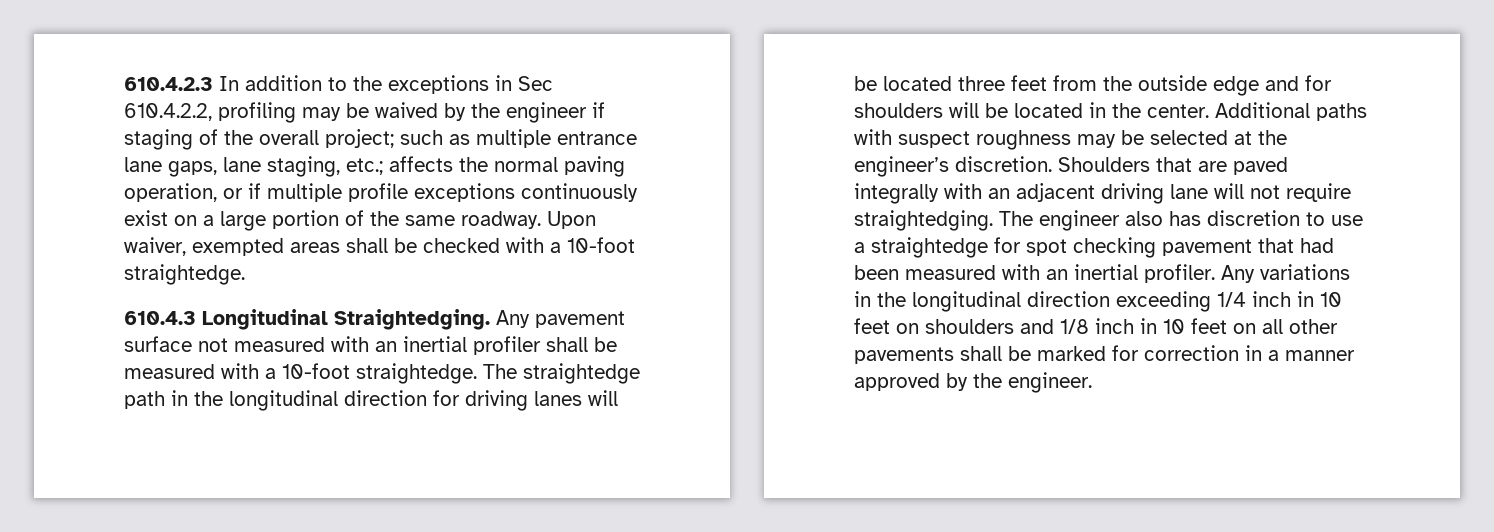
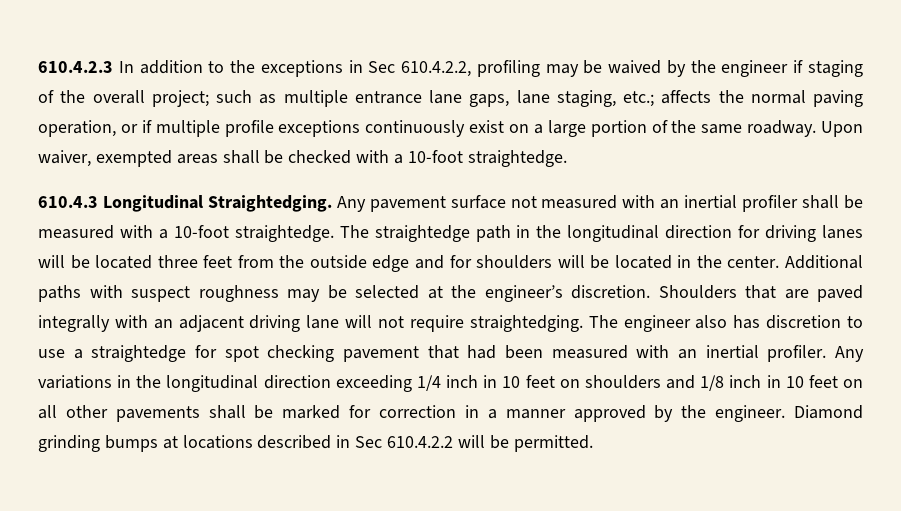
+ Diamond grinding bumps at locations described in Sec 610.4.2.2 will be permitted.

